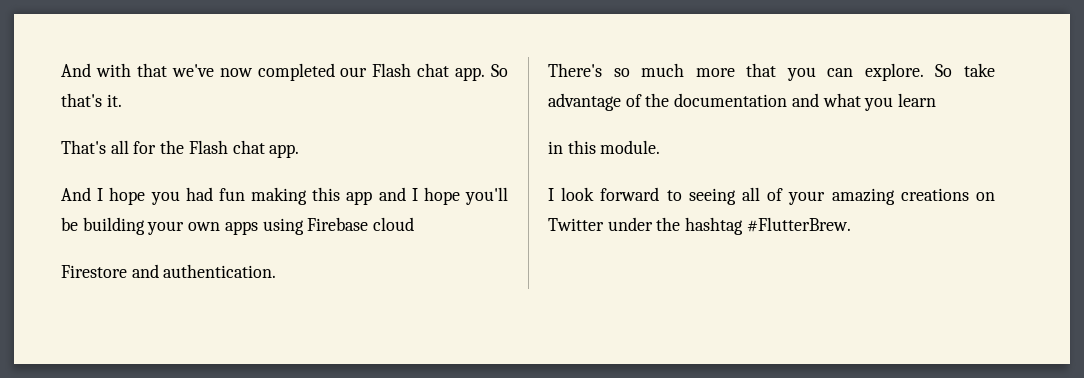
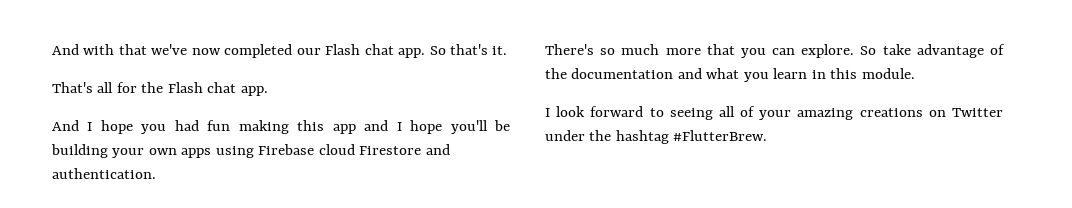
- And I hope you had fun making this app and I hope you'll be building your own apps using Firebase cloud
- Firestore and authentication.
+ And I hope you had fun making this app and I hope you'll be building your own apps using Firebase cloud Firestore and authentication.
- So take advantage of the documentation and what you learn
- in this module.
+ So take advantage of the documentation and what you learn in this module.

